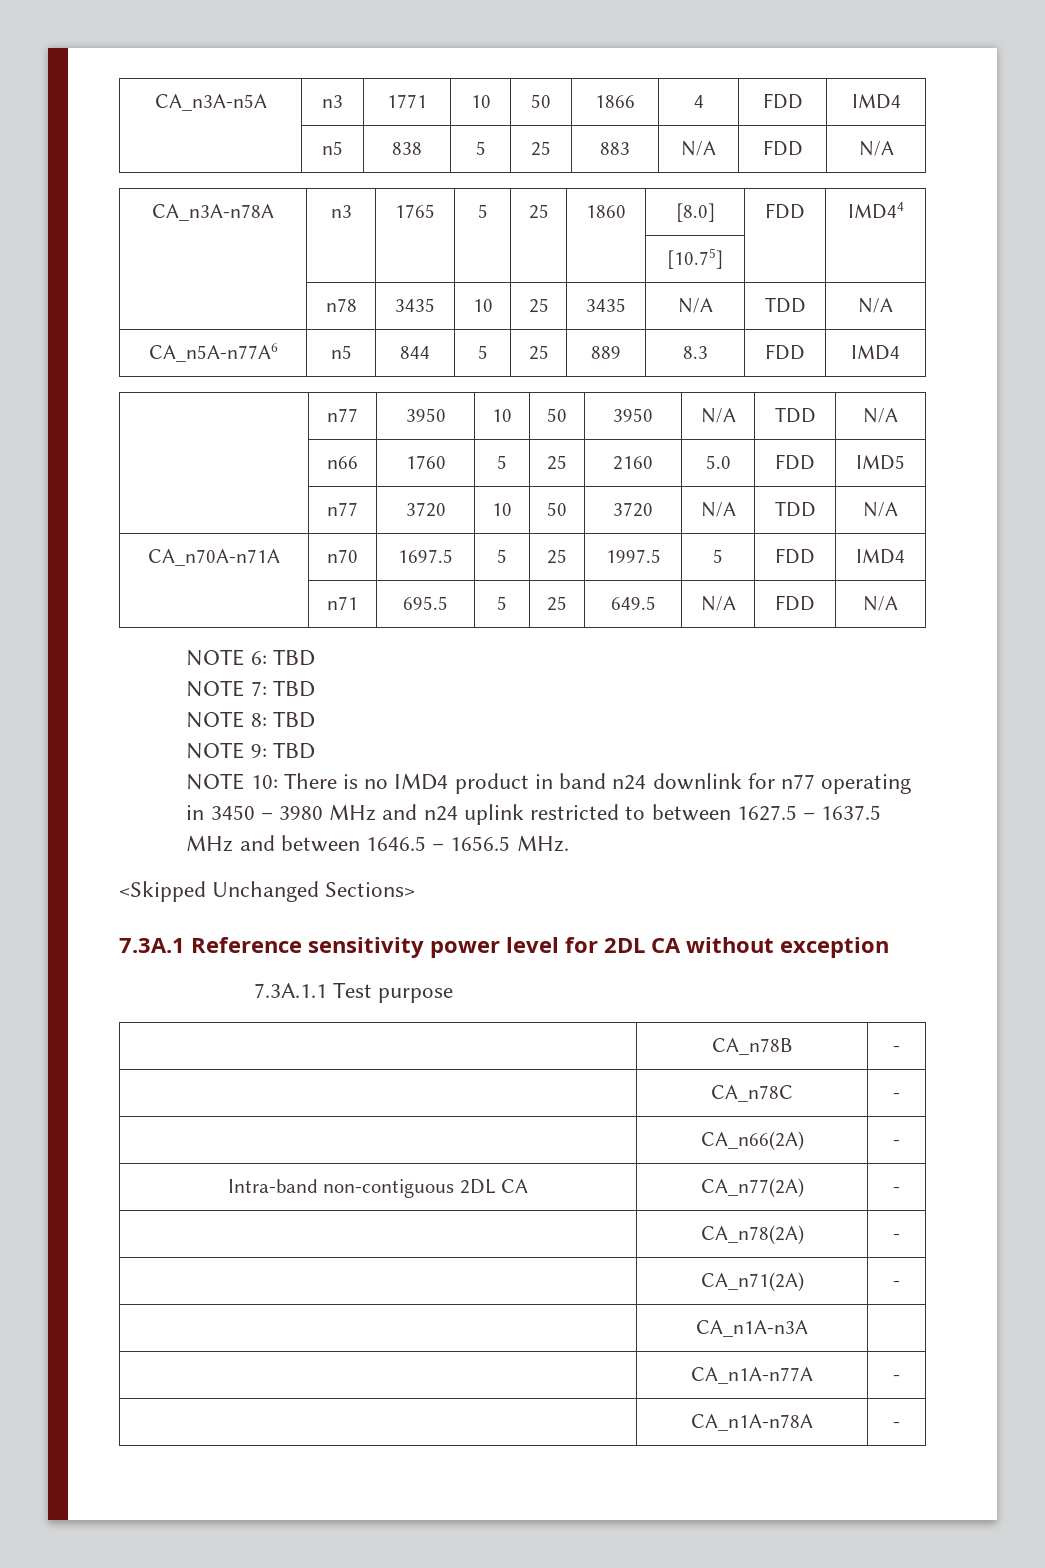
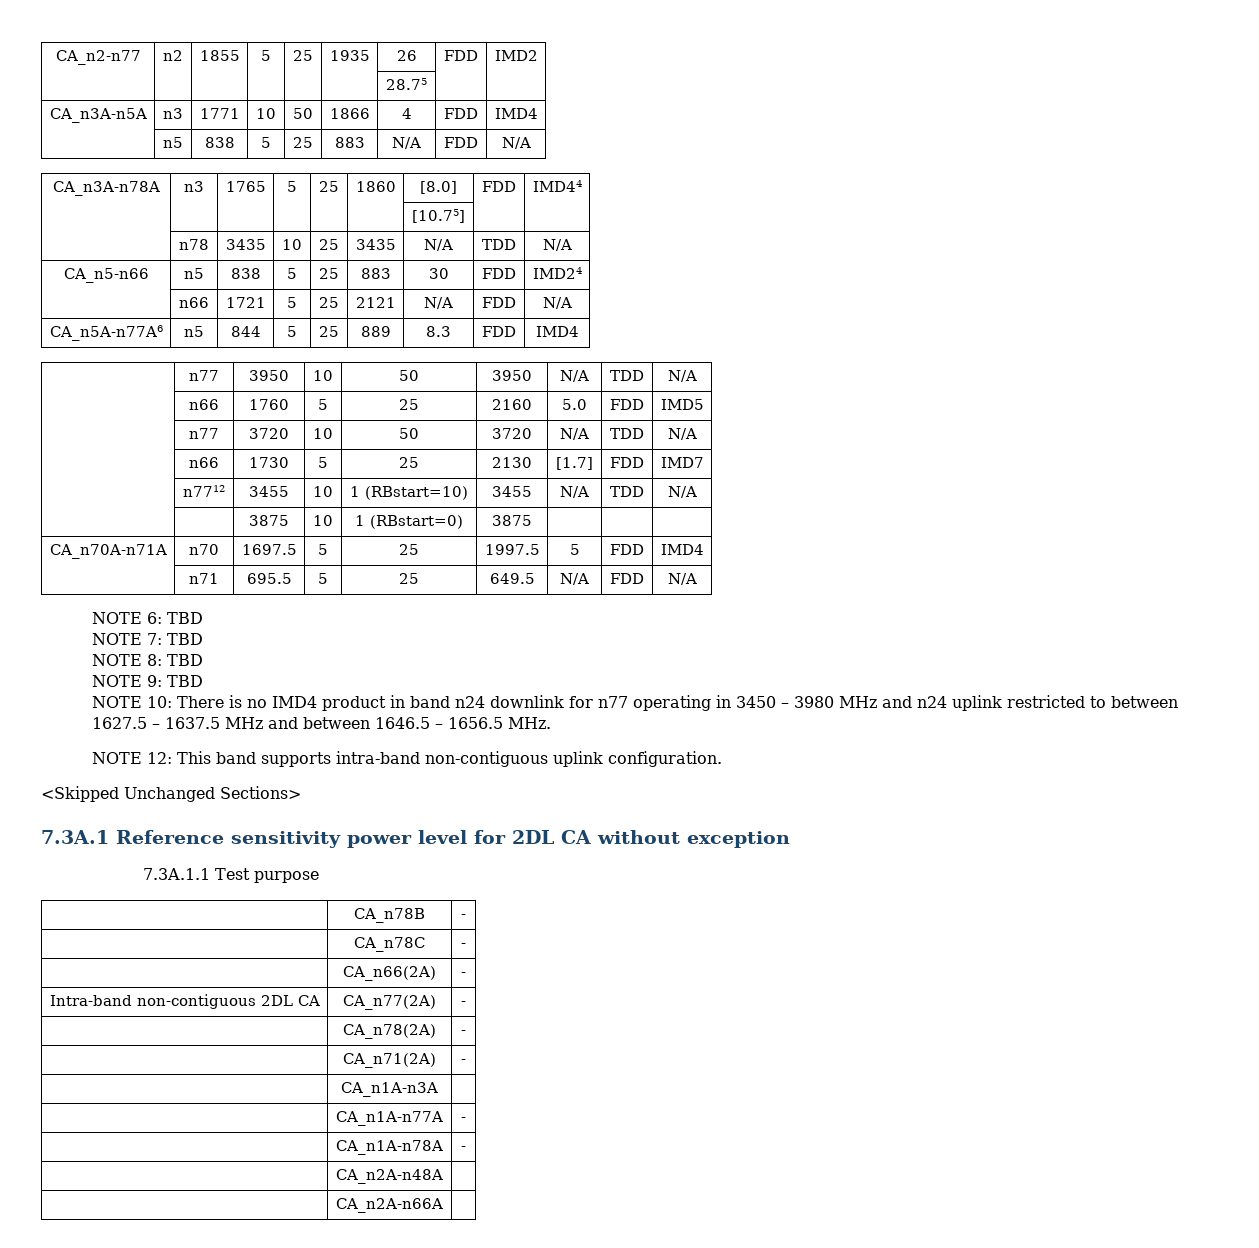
+ CA_n2-n77 | n2 | 1855 | 5 | 25 | 1935 | 26 | FDD | IMD2
+ | | | | | | 28.75 | |
+ CA_n5-n66 | n5 | 838 | 5 | 25 | 883 | 30 | FDD | IMD24
+ | n66 | 1721 | 5 | 25 | 2121 | N/A | FDD | N/A
+ | n66 | 1730 | 5 | 25 | 2130 | [1.7] | FDD | IMD7
+ | n7712 | 3455 | 10 | 1 (RBstart=10) | 3455 | N/A | TDD | N/A
+ | | 3875 | 10 | 1 (RBstart=0) | 3875 | | |
+ NOTE 12: This band supports intra-band non-contiguous uplink configuration.
+ | CA_n2A-n48A |
+ | CA_n2A-n66A |

